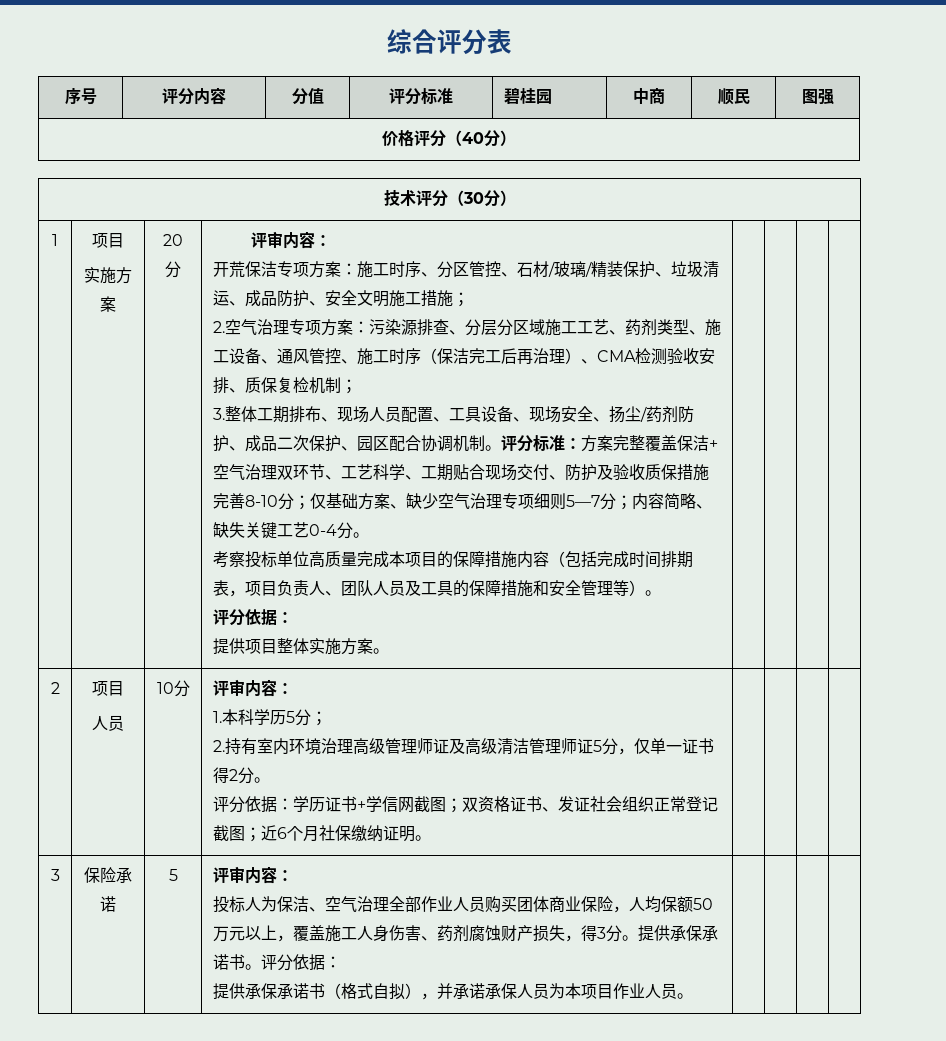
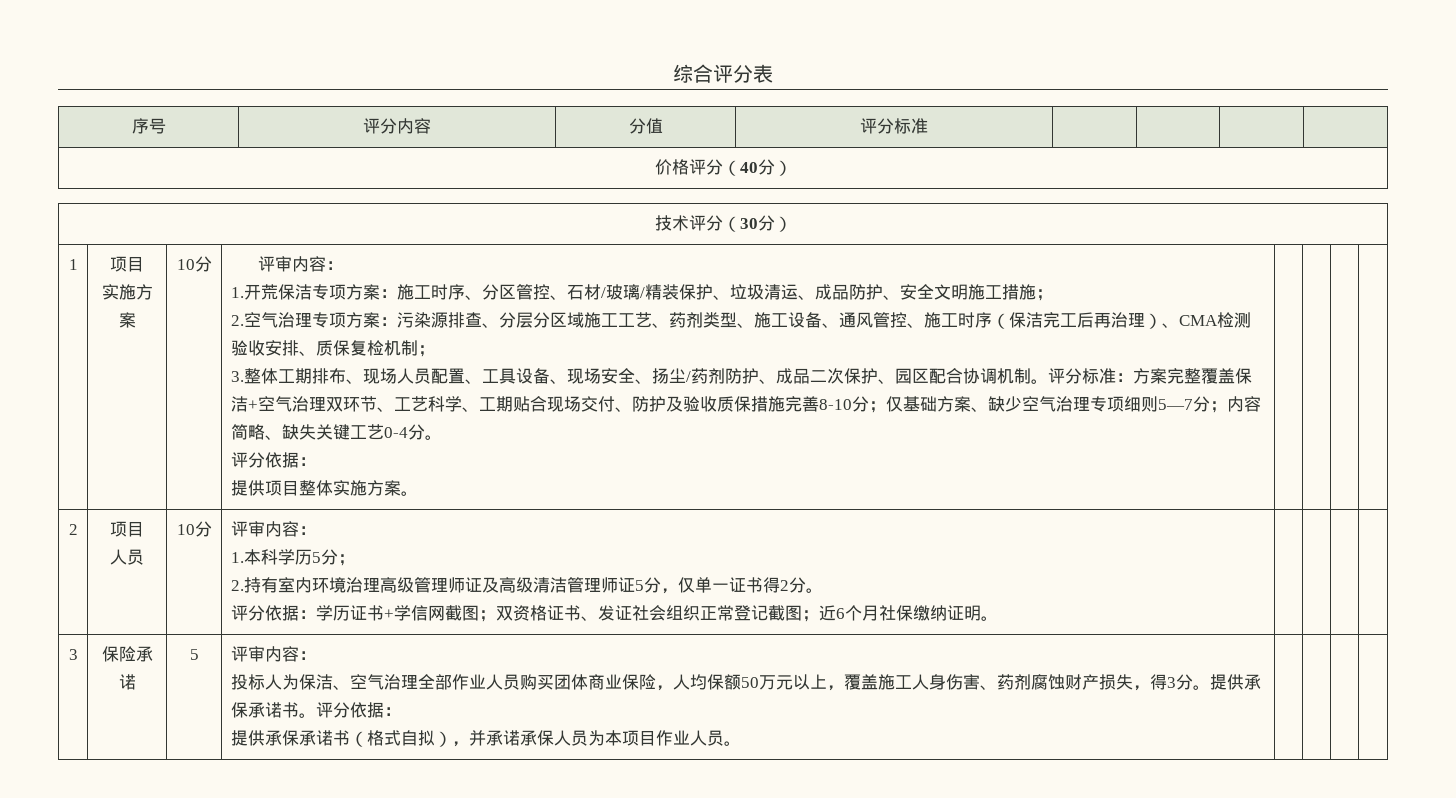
- 序号 | 评分内容 | 分值 | 评分标准 | 碧桂园 | 中商 | 顺民 | 图强
+ 序号 | 评分内容 | 分值 | 评分标准 | | | |
- 实施方案 | 20分 | 评审内容：
- 开荒保洁专项方案：施工时序、分区管控、石材/玻璃/精装保护、垃圾清运、成品防护、安全文明施工措施；
+ 实施方案 | 10分 | 评审内容：
+ 1.开荒保洁专项方案：施工时序、分区管控、石材/玻璃/精装保护、垃圾清运、成品防护、安全文明施工措施；
- 考察投标单位高质量完成本项目的保障措施内容（包括完成时间排期表，项目负责人、团队人员及工具的保障措施和安全管理等）。

